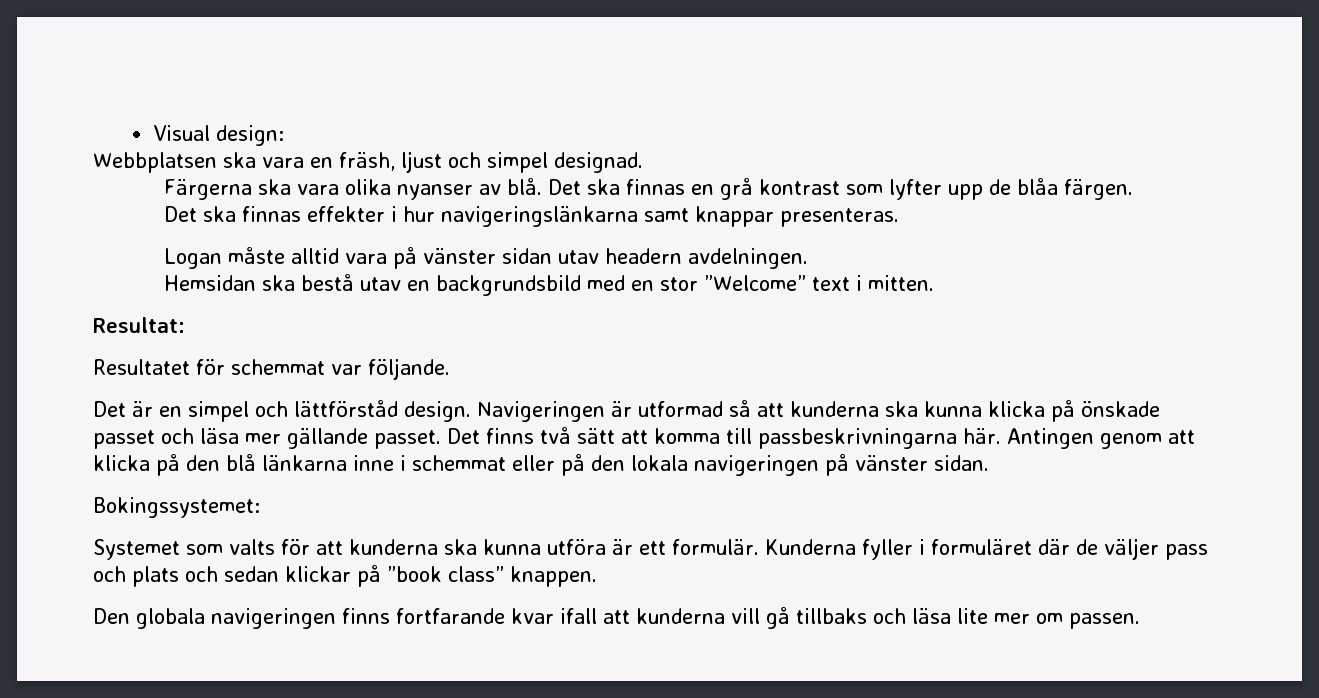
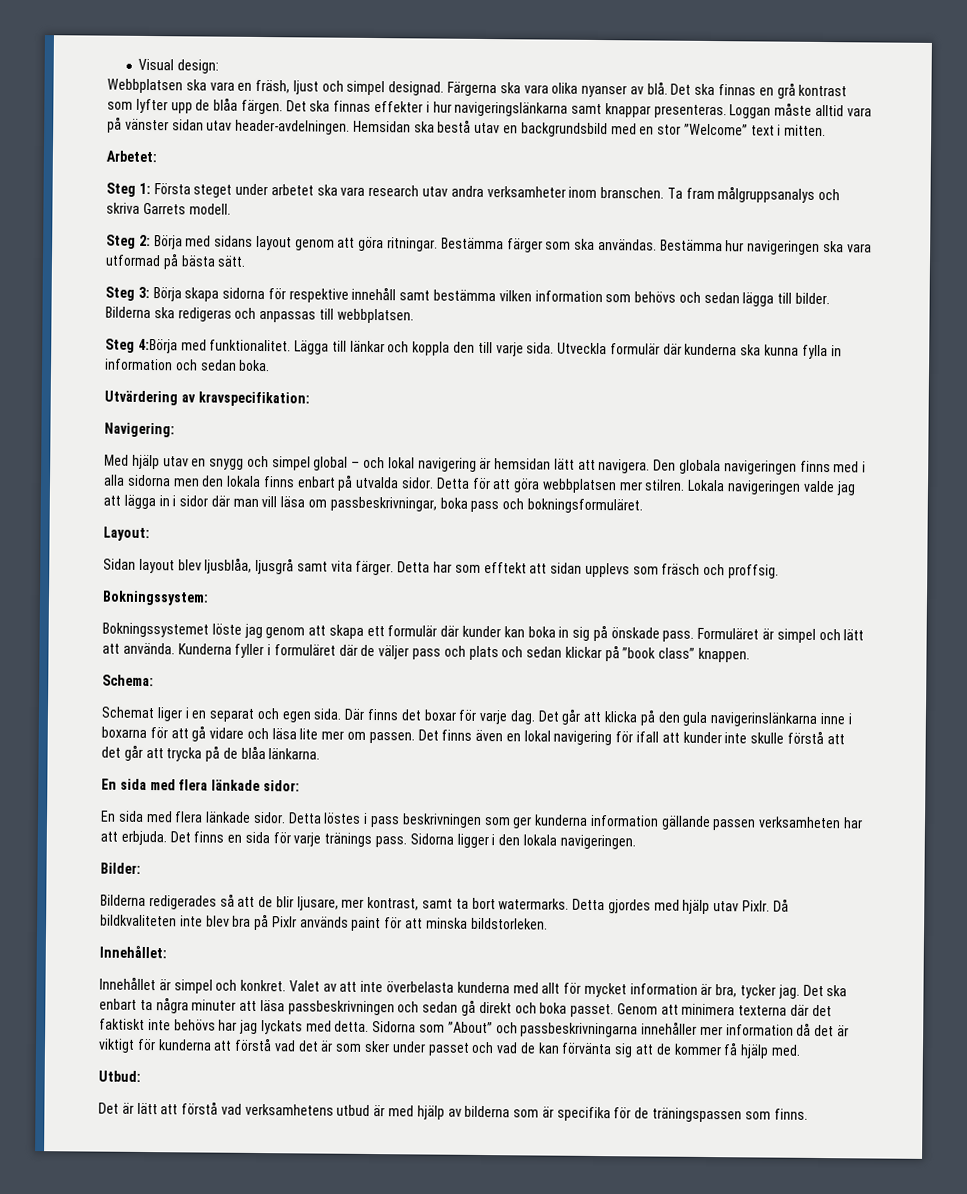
- Webbplatsen ska vara en fräsh, ljust och simpel designad.
- Färgerna ska vara olika nyanser av blå.
+ Webbplatsen ska vara en fräsh, ljust och simpel designad. Färgerna ska vara olika nyanser av blå.
- Det ska finnas en grå kontrast som lyfter upp de blåa färgen.
- Det ska finnas effekter i hur navigeringslänkarna samt knappar presenteras.
- Logan måste alltid vara på vänster sidan utav headern avdelningen.
- Hemsidan ska bestå utav en backgrundsbild med en stor ”Welcome” text i mitten.
+ Det ska finnas en grå kontrast som lyfter upp de blåa färgen. Det ska finnas effekter i hur navigeringslänkarna samt knappar presenteras. Loggan måste alltid vara på vänster sidan utav header-avdelningen. Hemsidan ska bestå utav en backgrundsbild med en stor ”Welcome” text i mitten.
- Resultat:
- Resultatet för schemmat var följande.
- Det är en simpel och lättförståd design. Navigeringen är utformad så att kunderna ska kunna klicka på önskade passet och läsa mer gällande passet. Det finns två sätt att komma till passbeskrivningarna här. Antingen genom att klicka på den blå länkarna inne i schemmat eller på den lokala navigeringen på vänster sidan.
- Bokingssystemet:
- Systemet som valts för att kunderna ska kunna utföra är ett formulär.
+ Arbetet:
+ Steg 1: Första steget under arbetet ska vara research utav andra verksamheter inom branschen. Ta fram målgruppsanalys och skriva Garrets modell.
+ Steg 2: Börja med sidans layout genom att göra ritningar. Bestämma färger som ska användas. Bestämma hur navigeringen ska vara utformad på bästa sätt.
+ Steg 3: Börja skapa sidorna för respektive innehåll samt bestämma vilken information som behövs och sedan lägga till bilder. Bilderna ska redigeras och anpassas till webbplatsen.
+ Steg 4:Börja med funktionalitet. Lägga till länkar och koppla den till varje sida. Utveckla formulär där kunderna ska kunna fylla in information och sedan boka.
+ Utvärdering av kravspecifikation:
+ Navigering:
+ Med hjälp utav en snygg och simpel global – och lokal navigering är hemsidan lätt att navigera. Den globala navigeringen finns med i alla sidorna men den lokala finns enbart på utvalda sidor. Detta för att göra webbplatsen mer stilren. Lokala navigeringen valde jag att lägga in i sidor där man vill läsa om passbeskrivningar, boka pass och bokningsformuläret.
+ Layout:
+ Sidan layout blev ljusblåa, ljusgrå samt vita färger. Detta har som efftekt att sidan upplevs som fräsch och proffsig.
+ Bokningssystem:
+ Bokningssystemet löste jag genom att skapa ett formulär där kunder kan boka in sig på önskade pass. Formuläret är simpel och lätt att använda.
- Den globala navigeringen finns fortfarande kvar ifall att kunderna vill gå tillbaks och läsa lite mer om passen.
+ Schema:
+ Schemat liger i en separat och egen sida. Där finns det boxar för varje dag. Det går att klicka på den gula navigerinslänkarna inne i boxarna för att gå vidare och läsa lite mer om passen.
+ Det finns även en lokal navigering för ifall att kunder inte skulle förstå att det går att trycka på de blåa länkarna.
+ En sida med flera länkade sidor:
+ En sida med flera länkade sidor. Detta löstes i pass beskrivningen som ger kunderna information gällande passen verksamheten har att erbjuda. Det finns en sida för varje tränings pass. Sidorna ligger i den lokala navigeringen.
+ Bilder:
+ Bilderna redigerades så att de blir ljusare, mer kontrast, samt ta bort watermarks. Detta gjordes med hjälp utav Pixlr. Då bildkvaliteten inte blev bra på Pixlr används paint för att minska bildstorleken.
+ Innehållet:
+ Innehållet är simpel och konkret. Valet av att inte överbelasta kunderna med allt för mycket information är bra, tycker jag. Det ska enbart ta några minuter att läsa passbeskrivningen och sedan gå direkt och boka passet. Genom att minimera texterna där det faktiskt inte behövs har jag lyckats med detta. Sidorna som ”About” och passbeskrivningarna innehåller mer information då det är viktigt för kunderna att förstå vad det är som sker under passet och vad de kan förvänta sig att de kommer få hjälp med.
+ Utbud:
+ Det är lätt att förstå vad verksamhetens utbud är med hjälp av bilderna som är specifika för de träningspassen som finns.

